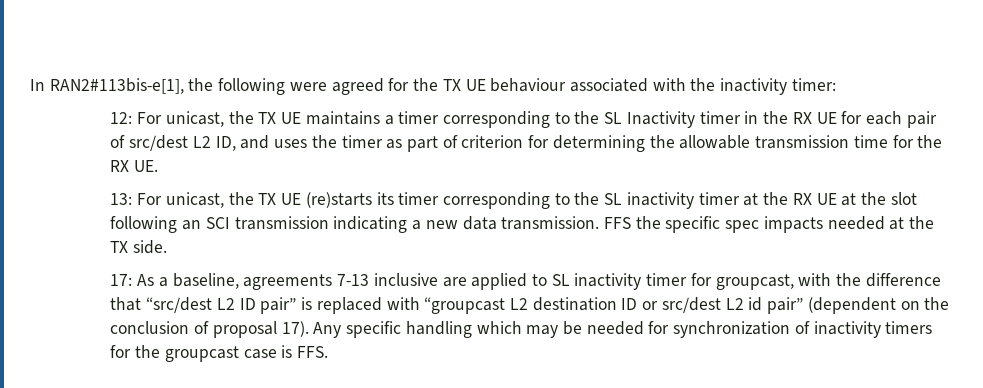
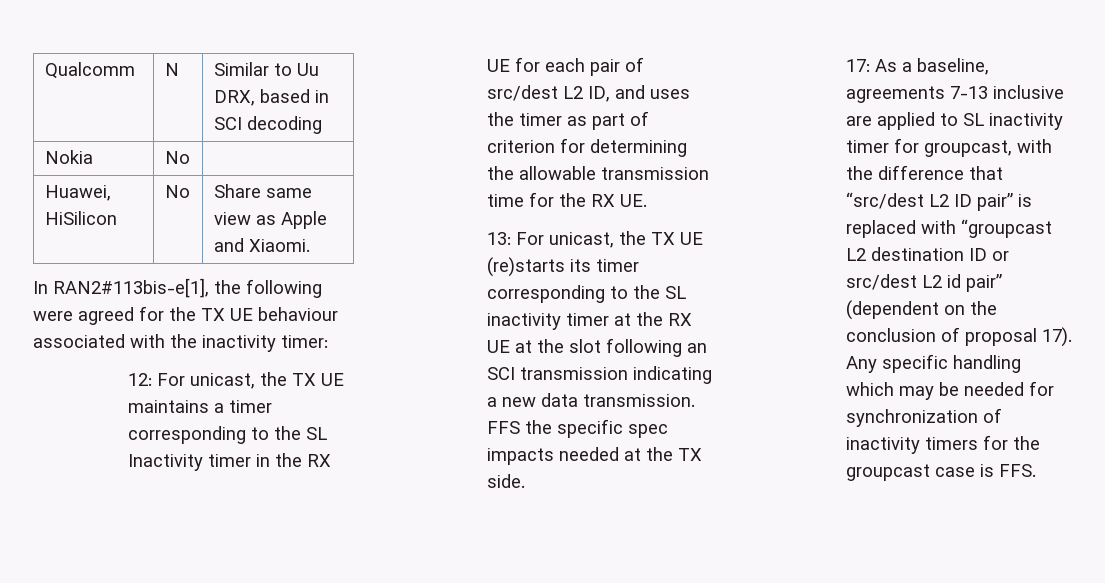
+ Qualcomm | N | Similar to Uu DRX, based in SCI decoding
+ Nokia | No |
+ Huawei, HiSilicon | No | Share same view as Apple and Xiaomi.

